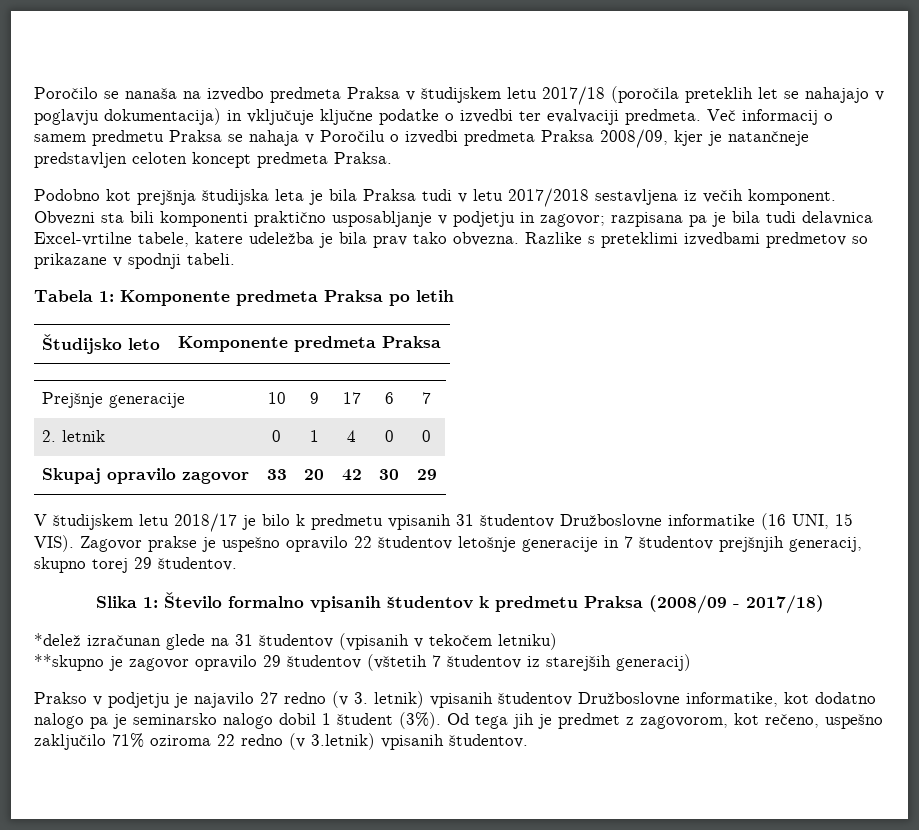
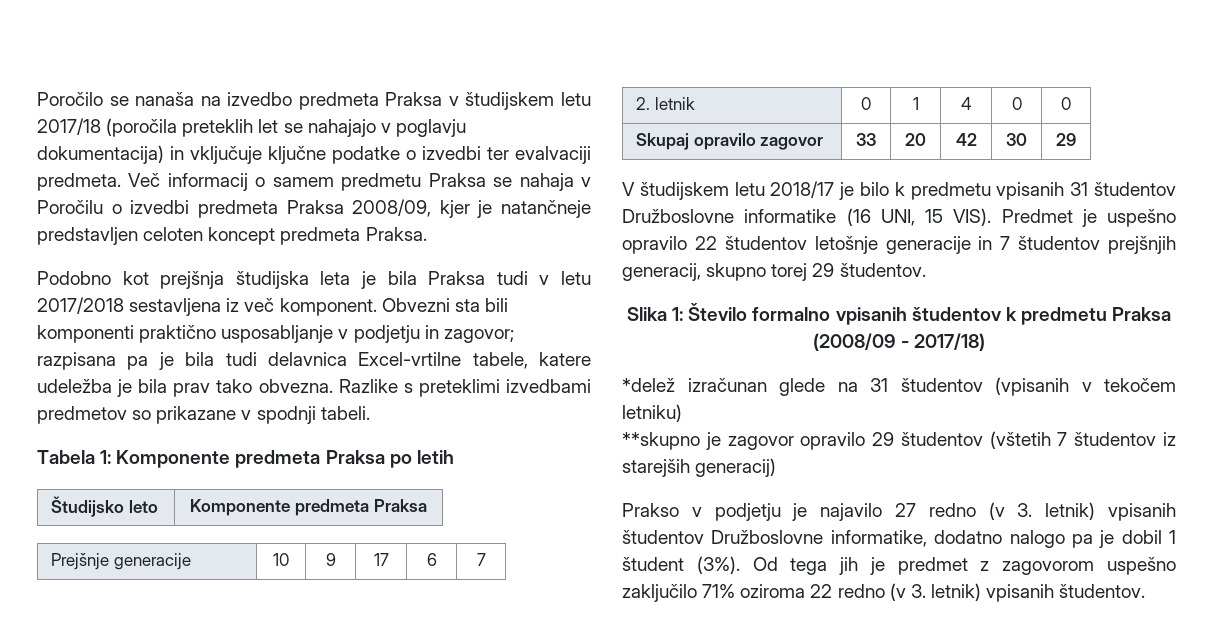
- Podobno kot prejšnja študijska leta je bila Praksa tudi v letu 2017/2018 sestavljena iz večih komponent.
+ Podobno kot prejšnja študijska leta je bila Praksa tudi v letu 2017/2018 sestavljena iz več komponent.
- Zagovor prakse je uspešno opravilo 22 študentov letošnje generacije in 7 študentov prejšnjih generacij, skupno torej 29 študentov.
+ Predmet je uspešno opravilo 22 študentov letošnje generacije in 7 študentov prejšnjih generacij, skupno torej 29 študentov.
- Prakso v podjetju je najavilo 27 redno (v 3. letnik) vpisanih študentov Družboslovne informatike, kot dodatno nalogo pa je seminarsko nalogo dobil 1 študent (3%).
+ Prakso v podjetju je najavilo 27 redno (v 3. letnik) vpisanih študentov Družboslovne informatike, dodatno nalogo pa je dobil 1 študent (3%).
- Od tega jih je predmet z zagovorom, kot rečeno, uspešno zaključilo 71% oziroma 22 redno (v 3.letnik) vpisanih študentov.
+ Od tega jih je predmet z zagovorom uspešno zaključilo 71% oziroma 22 redno (v 3. letnik) vpisanih študentov.

